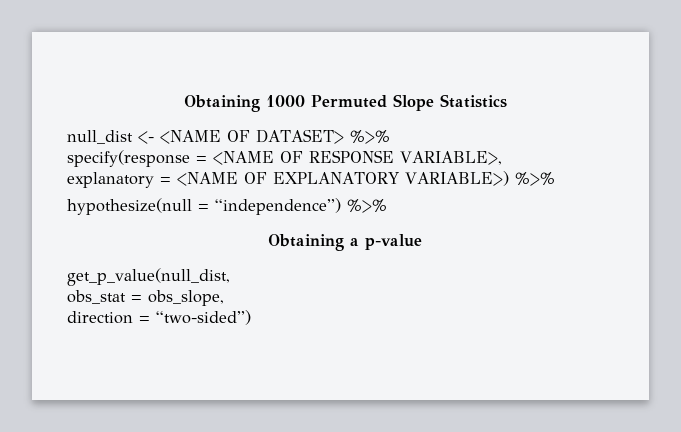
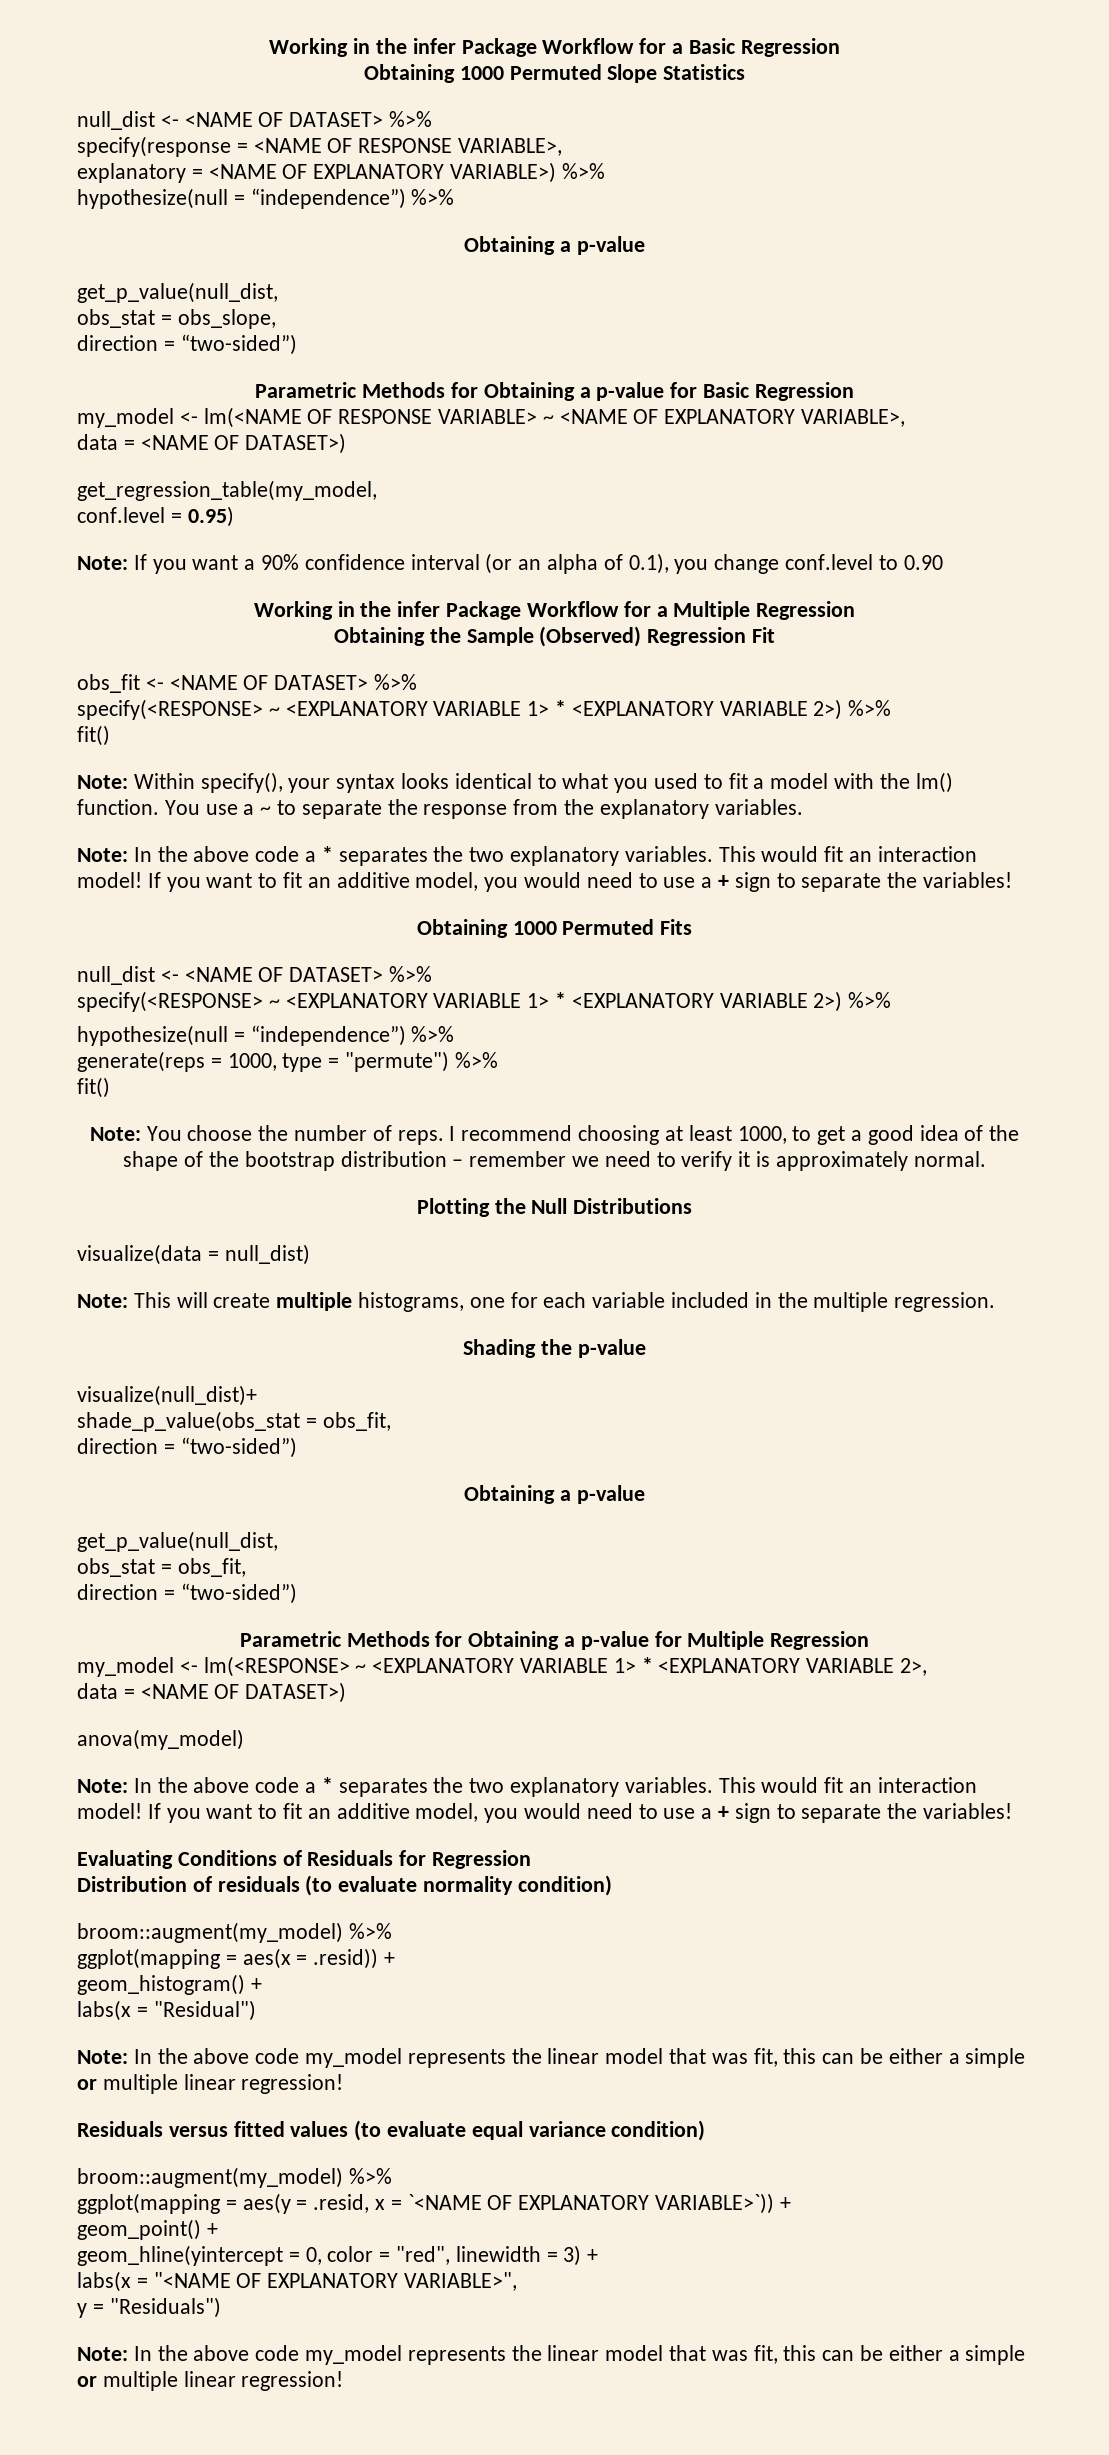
+ Working in the infer Package Workflow for a Basic Regression
+ Parametric Methods for Obtaining a p-value for Basic Regression
+ my_model <- lm(<NAME OF RESPONSE VARIABLE> ~ <NAME OF EXPLANATORY VARIABLE>,
+ data = <NAME OF DATASET>)
+ get_regression_table(my_model,
+ conf.level = 0.95)
+ Note: If you want a 90% confidence interval (or an alpha of 0.1), you change conf.level to 0.90
+ Working in the infer Package Workflow for a Multiple Regression
+ Obtaining the Sample (Observed) Regression Fit
+ obs_fit <- <NAME OF DATASET> %>%
+ specify(<RESPONSE> ~ <EXPLANATORY VARIABLE 1> * <EXPLANATORY VARIABLE 2>) %>%
+ fit()
+ Note: Within specify(), your syntax looks identical to what you used to fit a model with the lm() function. You use a ~ to separate the response from the explanatory variables.
+ Note: In the above code a * separates the two explanatory variables. This would fit an interaction model! If you want to fit an additive model, you would need to use a + sign to separate the variables!
+ Obtaining 1000 Permuted Fits
+ null_dist <- <NAME OF DATASET> %>%
+ specify(<RESPONSE> ~ <EXPLANATORY VARIABLE 1> * <EXPLANATORY VARIABLE 2>) %>%
+ hypothesize(null = “independence”) %>%
+ generate(reps = 1000, type = "permute") %>%
+ fit()
+ Note: You choose the number of reps. I recommend choosing at least 1000, to get a good idea of the shape of the bootstrap distribution – remember we need to verify it is approximately normal.
+ Plotting the Null Distributions
+ visualize(data = null_dist)
+ Note: This will create multiple histograms, one for each variable included in the multiple regression.
+ Shading the p-value
+ visualize(null_dist)+
+ shade_p_value(obs_stat = obs_fit,
+ direction = “two-sided”)
+ Obtaining a p-value
+ get_p_value(null_dist,
+ obs_stat = obs_fit,
+ direction = “two-sided”)
+ Parametric Methods for Obtaining a p-value for Multiple Regression
+ my_model <- lm(<RESPONSE> ~ <EXPLANATORY VARIABLE 1> * <EXPLANATORY VARIABLE 2>,
+ data = <NAME OF DATASET>)
+ anova(my_model)
+ Note: In the above code a * separates the two explanatory variables. This would fit an interaction model! If you want to fit an additive model, you would need to use a + sign to separate the variables!
+ Evaluating Conditions of Residuals for Regression
+ Distribution of residuals (to evaluate normality condition)
+ broom::augment(my_model) %>%
+ ggplot(mapping = aes(x = .resid)) +
+ geom_histogram() +
+ labs(x = "Residual")
+ Note: In the above code my_model represents the linear model that was fit, this can be either a simple or multiple linear regression!
+ Residuals versus fitted values (to evaluate equal variance condition)
+ broom::augment(my_model) %>%
+ ggplot(mapping = aes(y = .resid, x = `<NAME OF EXPLANATORY VARIABLE>`)) +
+ geom_point() +
+ geom_hline(yintercept = 0, color = "red", linewidth = 3) +
+ labs(x = "<NAME OF EXPLANATORY VARIABLE>",
+ y = "Residuals")
+ Note: In the above code my_model represents the linear model that was fit, this can be either a simple or multiple linear regression!

